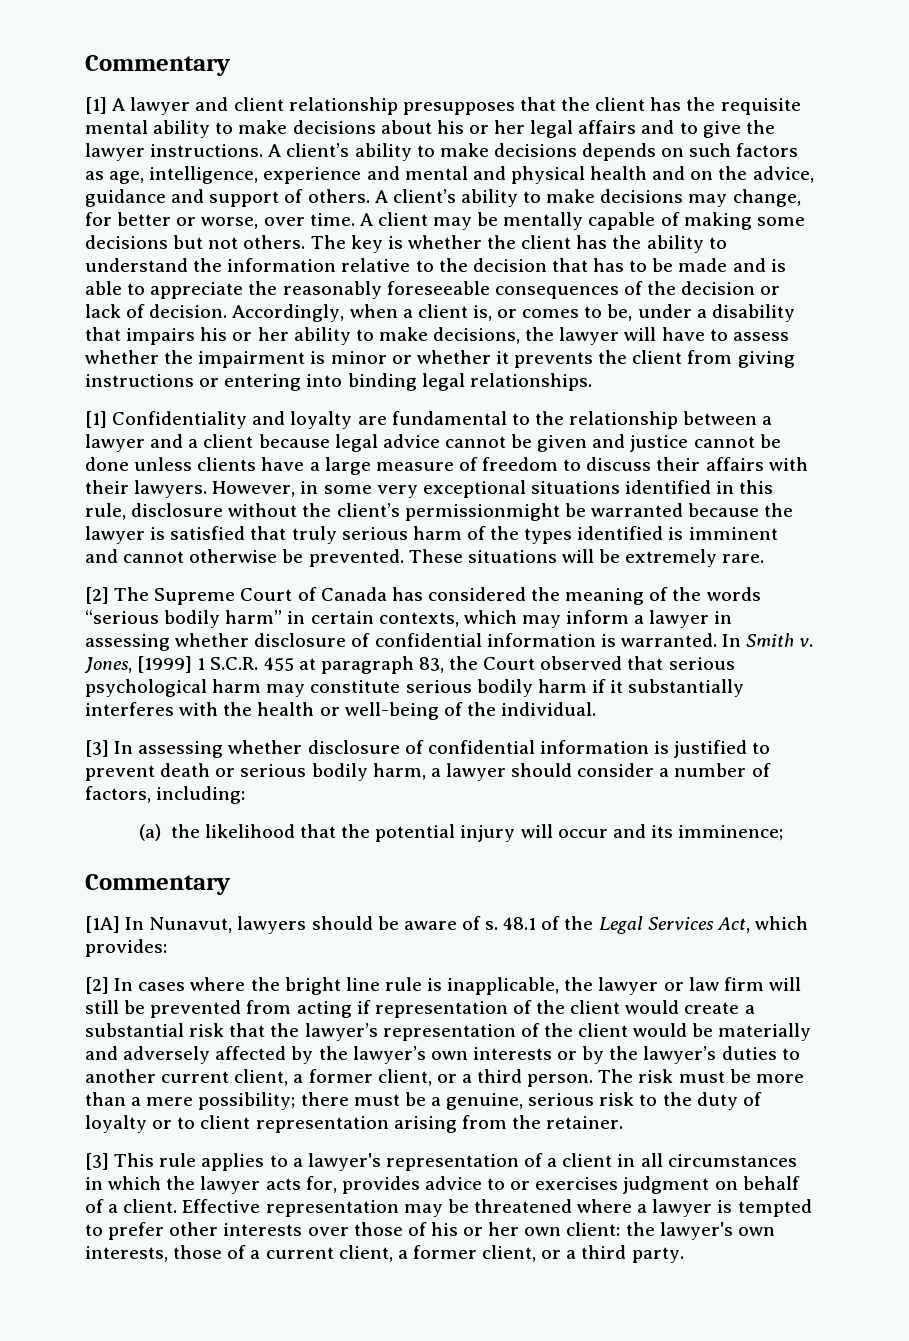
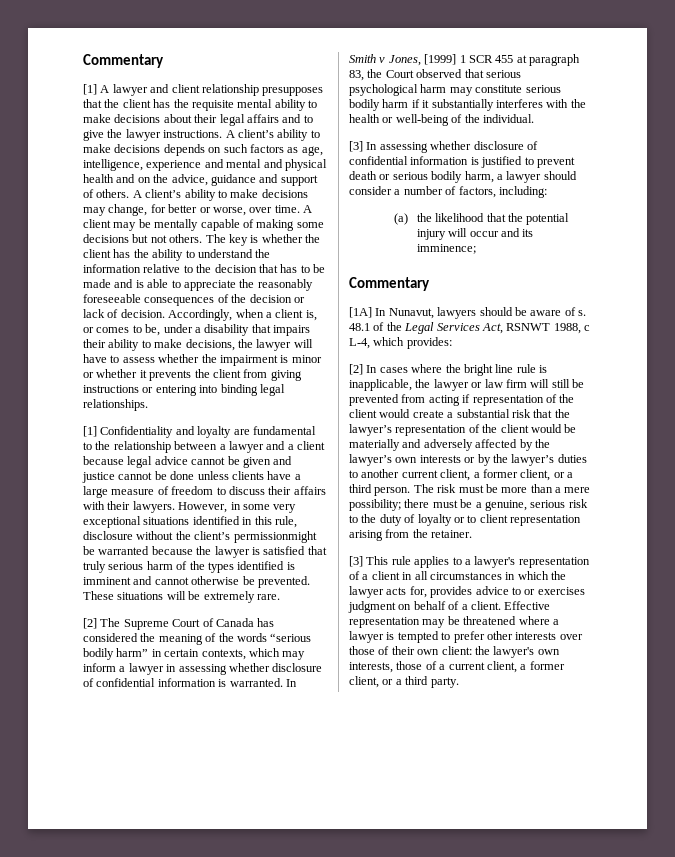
- [1] A lawyer and client relationship presupposes that the client has the requisite mental ability to make decisions about his or her legal affairs and to give the lawyer instructions.
+ [1] A lawyer and client relationship presupposes that the client has the requisite mental ability to make decisions about their legal affairs and to give the lawyer instructions.
- Accordingly, when a client is, or comes to be, under a disability that impairs his or her ability to make decisions, the lawyer will have to assess whether the impairment is minor or whether it prevents the client from giving instructions or entering into binding legal relationships.
+ Accordingly, when a client is, or comes to be, under a disability that impairs their ability to make decisions, the lawyer will have to assess whether the impairment is minor or whether it prevents the client from giving instructions or entering into binding legal relationships.
- In Smith v. Jones, [1999] 1 S.C.R. 455 at paragraph 83, the Court observed that serious psychological harm may constitute serious bodily harm if it substantially interferes with the health or well-being of the individual.
+ In Smith v Jones, [1999] 1 SCR 455 at paragraph 83, the Court observed that serious psychological harm may constitute serious bodily harm if it substantially interferes with the health or well-being of the individual.
- 48.1 of the Legal Services Act, which provides:
+ 48.1 of the Legal Services Act, RSNWT 1988, c L-4, which provides:
- Effective representation may be threatened where a lawyer is tempted to prefer other interests over those of his or her own client: the lawyer's own interests, those of a current client, a former client, or a third party.
+ Effective representation may be threatened where a lawyer is tempted to prefer other interests over those of their own client: the lawyer's own interests, those of a current client, a former client, or a third party.

